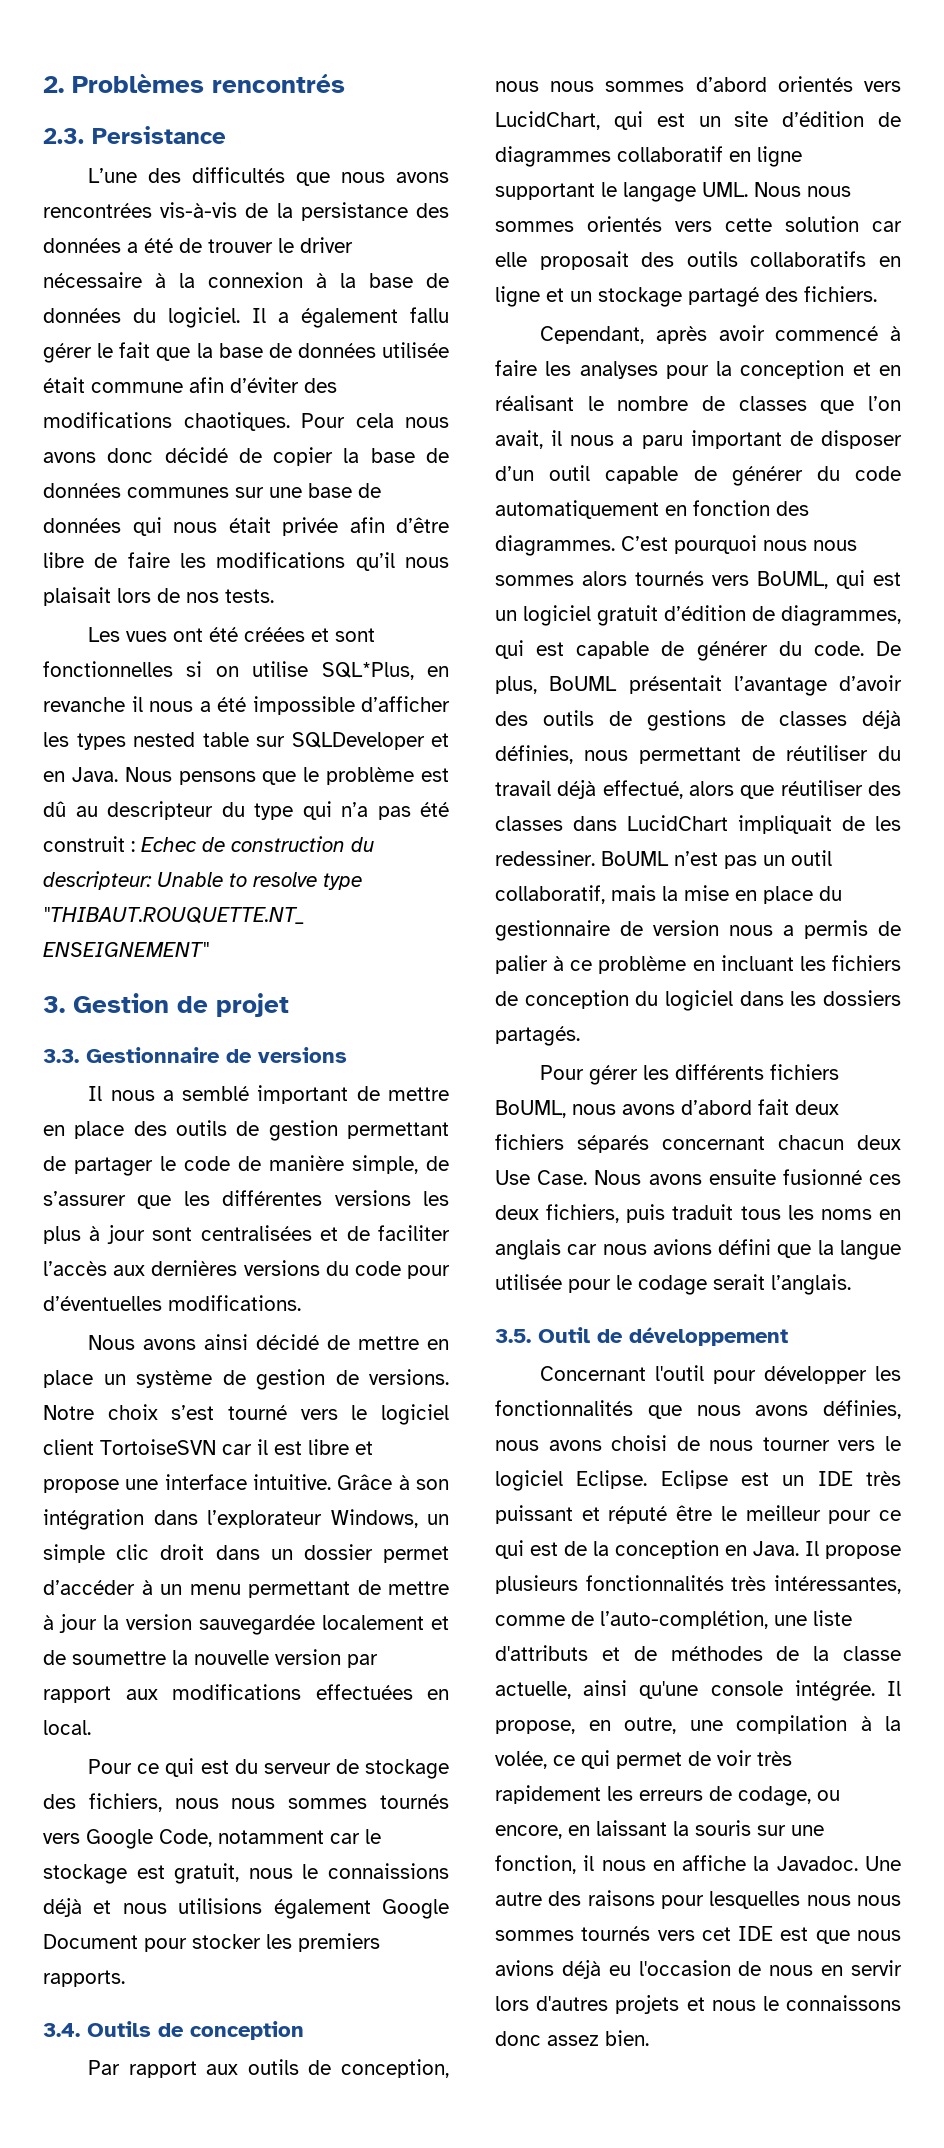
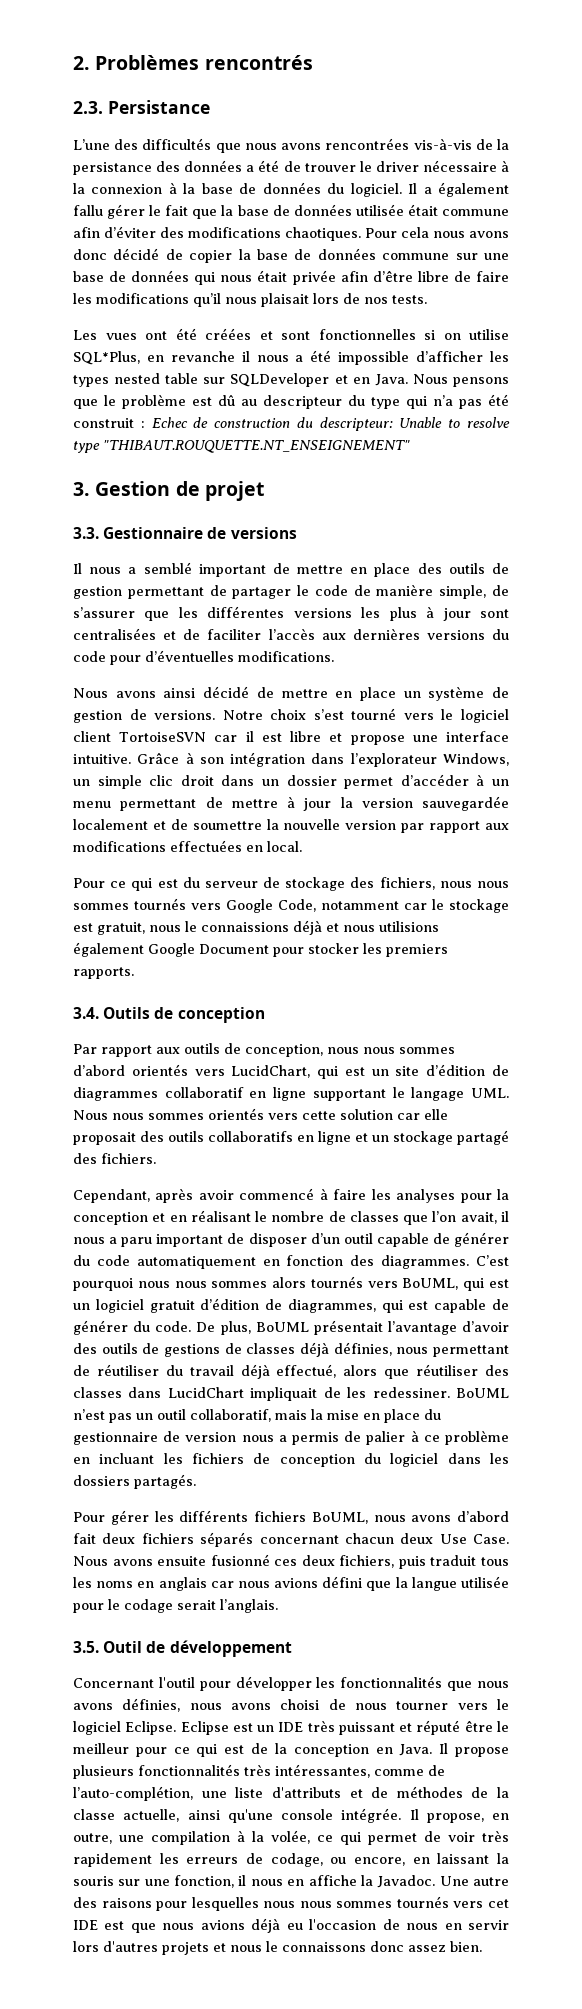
- Pour cela nous avons donc décidé de copier la base de données communes sur une base de données qui nous était privée afin d’être libre de faire les modifications qu’il nous plaisait lors de nos tests.
+ Pour cela nous avons donc décidé de copier la base de données commune sur une base de données qui nous était privée afin d’être libre de faire les modifications qu’il nous plaisait lors de nos tests.

